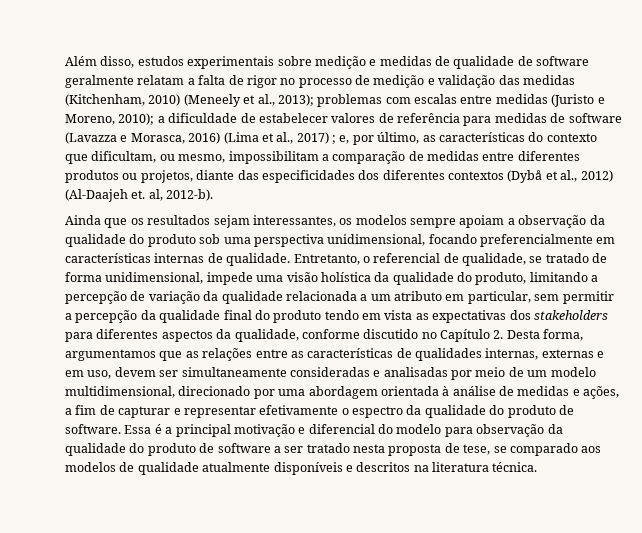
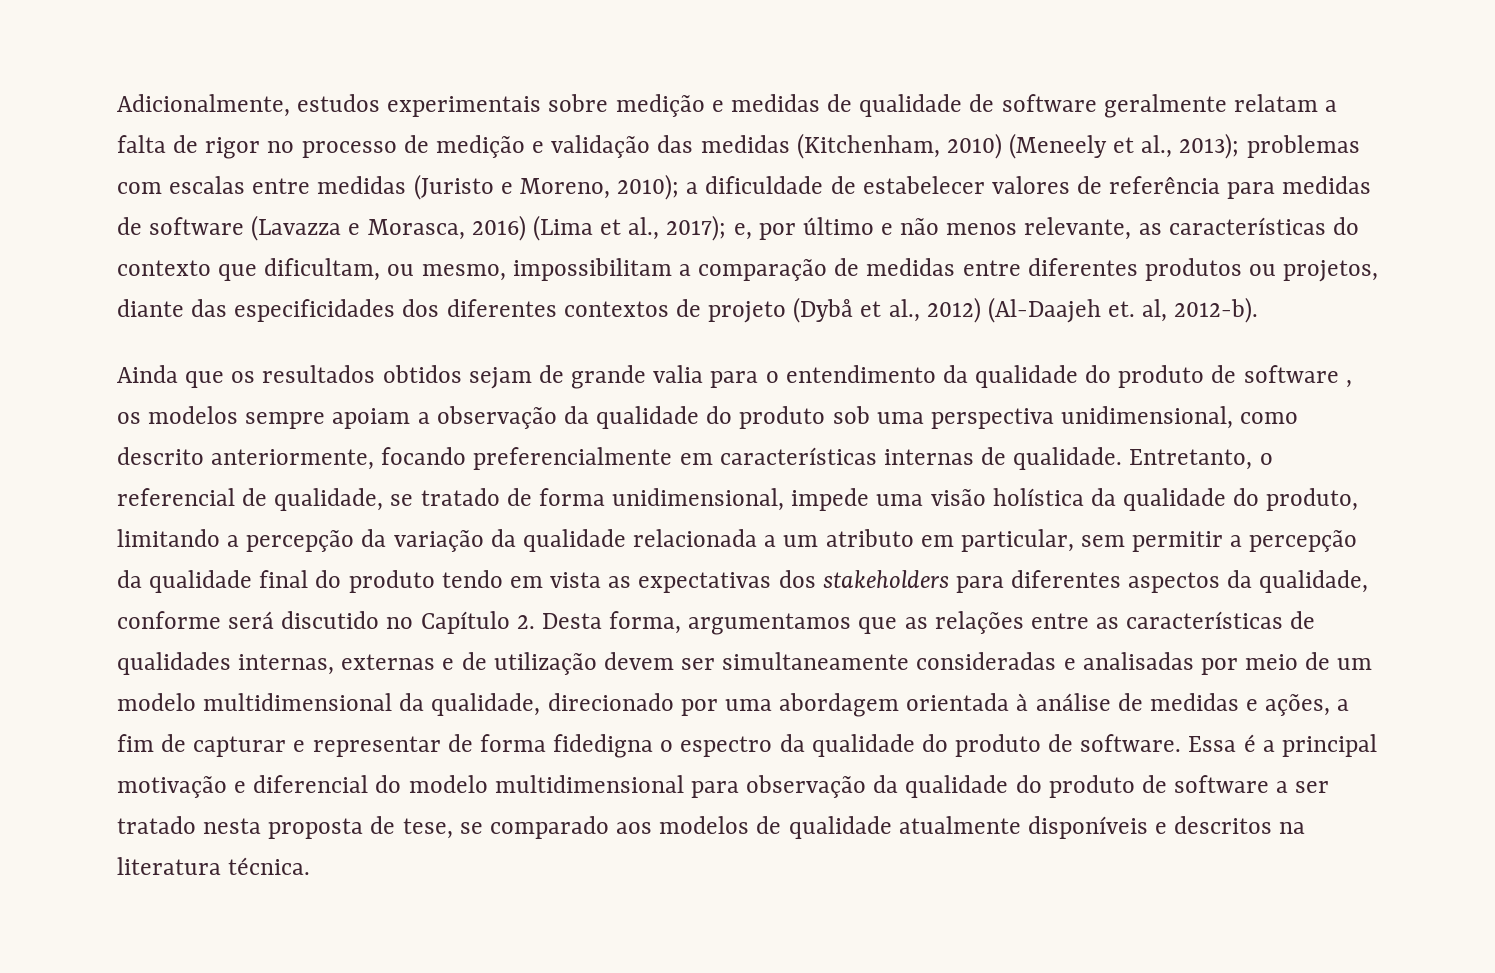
- Além disso, estudos experimentais sobre medição e medidas de qualidade de software geralmente relatam a falta de rigor no processo de medição e validação das medidas (Kitchenham, 2010) (Meneely et al., 2013);
+ Adicionalmente, estudos experimentais sobre medição e medidas de qualidade de software geralmente relatam a falta de rigor no processo de medição e validação das medidas (Kitchenham, 2010) (Meneely et al., 2013);
- a dificuldade de estabelecer valores de referência para medidas de software (Lavazza e Morasca, 2016) (Lima et al., 2017) ; e, por último, as características do contexto que dificultam, ou mesmo, impossibilitam a comparação de medidas entre diferentes produtos ou projetos, diante das especificidades dos diferentes contextos (Dybå et al., 2012) (Al-Daajeh et. al, 2012-b).
+ a dificuldade de estabelecer valores de referência para medidas de software (Lavazza e Morasca, 2016) (Lima et al., 2017); e, por último e não menos relevante, as características do contexto que dificultam, ou mesmo, impossibilitam a comparação de medidas entre diferentes produtos ou projetos, diante das especificidades dos diferentes contextos de projeto (Dybå et al., 2012) (Al-Daajeh et. al, 2012-b).
- Ainda que os resultados sejam interessantes, os modelos sempre apoiam a observação da qualidade do produto sob uma perspectiva unidimensional, focando preferencialmente em características internas de qualidade.
+ Ainda que os resultados obtidos sejam de grande valia para o entendimento da qualidade do produto de software , os modelos sempre apoiam a observação da qualidade do produto sob uma perspectiva unidimensional, como descrito anteriormente, focando preferencialmente em características internas de qualidade.
- Entretanto, o referencial de qualidade, se tratado de forma unidimensional, impede uma visão holística da qualidade do produto, limitando a percepção de variação da qualidade relacionada a um atributo em particular, sem permitir a percepção da qualidade final do produto tendo em vista as expectativas dos stakeholders para diferentes aspectos da qualidade, conforme discutido no Capítulo 2. Desta forma, argumentamos que as relações entre as características de qualidades internas, externas e em uso, devem ser simultaneamente consideradas e analisadas por meio de um modelo multidimensional, direcionado por uma abordagem orientada à análise de medidas e ações, a fim de capturar e representar efetivamente o espectro da qualidade do produto de software.
+ Entretanto, o referencial de qualidade, se tratado de forma unidimensional, impede uma visão holística da qualidade do produto, limitando a percepção da variação da qualidade relacionada a um atributo em particular, sem permitir a percepção da qualidade final do produto tendo em vista as expectativas dos stakeholders para diferentes aspectos da qualidade, conforme será discutido no Capítulo 2. Desta forma, argumentamos que as relações entre as características de qualidades internas, externas e de utilização devem ser simultaneamente consideradas e analisadas por meio de um modelo multidimensional da qualidade, direcionado por uma abordagem orientada à análise de medidas e ações, a fim de capturar e representar de forma fidedigna o espectro da qualidade do produto de software.
- Essa é a principal motivação e diferencial do modelo para observação da qualidade do produto de software a ser tratado nesta proposta de tese, se comparado aos modelos de qualidade atualmente disponíveis e descritos na literatura técnica.
+ Essa é a principal motivação e diferencial do modelo multidimensional para observação da qualidade do produto de software a ser tratado nesta proposta de tese, se comparado aos modelos de qualidade atualmente disponíveis e descritos na literatura técnica.

